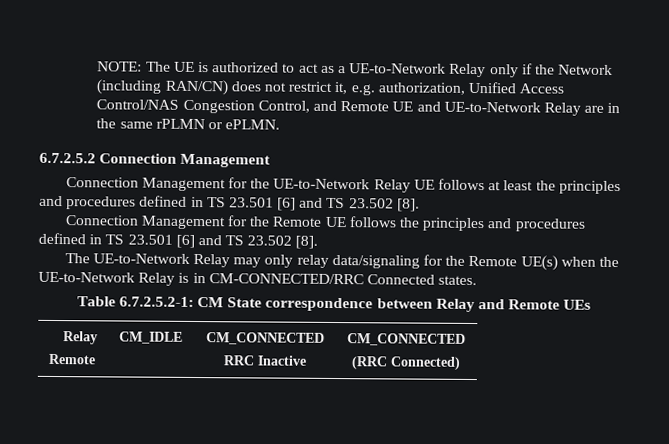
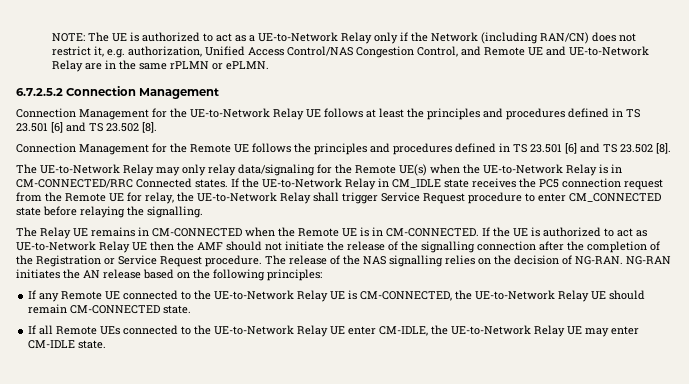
- The UE-to-Network Relay may only relay data/signaling for the Remote UE(s) when the UE-to-Network Relay is in CM-CONNECTED/RRC Connected states.
- Table 6.7.2.5.2-1: CM State correspondence between Relay and Remote UEs
- Relay
- Remote | CM_IDLE | CM_CONNECTED
- RRC Inactive | CM_CONNECTED
- (RRC Connected)
+ The UE-to-Network Relay may only relay data/signaling for the Remote UE(s) when the UE-to-Network Relay is in CM-CONNECTED/RRC Connected states. If the UE-to-Network Relay in CM_IDLE state receives the PC5 connection request from the Remote UE for relay, the UE-to-Network Relay shall trigger Service Request procedure to enter CM_CONNECTED state before relaying the signalling.
+ The Relay UE remains in CM-CONNECTED when the Remote UE is in CM-CONNECTED. If the UE is authorized to act as UE-to-Network Relay UE then the AMF should not initiate the release of the signalling connection after the completion of the Registration or Service Request procedure. The release of the NAS signalling relies on the decision of NG-RAN. NG-RAN initiates the AN release based on the following principles:
+ If any Remote UE connected to the UE-to-Network Relay UE is CM-CONNECTED, the UE-to-Network Relay UE should remain CM-CONNECTED state.
+ If all Remote UEs connected to the UE-to-Network Relay UE enter CM-IDLE, the UE-to-Network Relay UE may enter CM-IDLE state.

